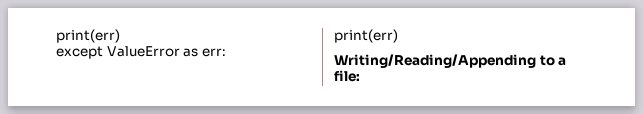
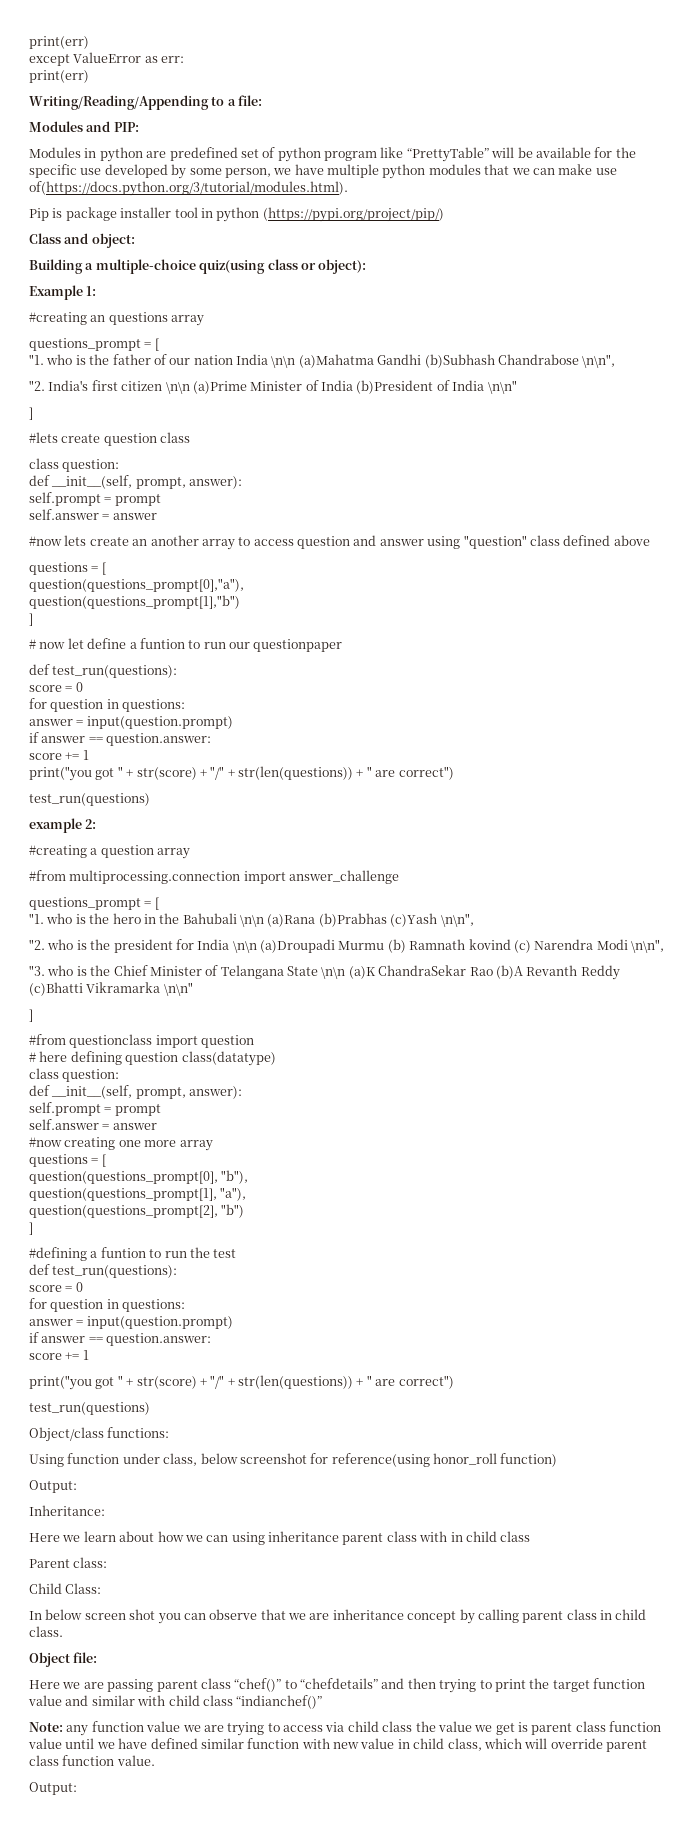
+ Modules and PIP:
+ Modules in python are predefined set of python program like “PrettyTable” will be available for the specific use developed by some person, we have multiple python modules that we can make use of(https://docs.python.org/3/tutorial/modules.html).
+ Pip is package installer tool in python (https://pypi.org/project/pip/)
+ Class and object:
+ Building a multiple-choice quiz(using class or object):
+ Example 1:
+ #creating an questions array
+ questions_prompt = [
+ "1. who is the father of our nation India \n\n (a)Mahatma Gandhi (b)Subhash Chandrabose \n\n",
+ "2. India's first citizen \n\n (a)Prime Minister of India (b)President of India \n\n"
+ ]
+ #lets create question class
+ class question:
+ def __init__(self, prompt, answer):
+ self.prompt = prompt
+ self.answer = answer
+ #now lets create an another array to access question and answer using "question" class defined above
+ questions = [
+ question(questions_prompt[0],"a"),
+ question(questions_prompt[1],"b")
+ ]
+ # now let define a funtion to run our questionpaper
+ def test_run(questions):
+ score = 0
+ for question in questions:
+ answer = input(question.prompt)
+ if answer == question.answer:
+ score += 1
+ print("you got " + str(score) + "/" + str(len(questions)) + " are correct")
+ test_run(questions)
+ example 2:
+ #creating a question array
+ #from multiprocessing.connection import answer_challenge
+ questions_prompt = [
+ "1. who is the hero in the Bahubali \n\n (a)Rana (b)Prabhas (c)Yash \n\n",
+ "2. who is the president for India \n\n (a)Droupadi Murmu (b) Ramnath kovind (c) Narendra Modi \n\n",
+ "3. who is the Chief Minister of Telangana State \n\n (a)K ChandraSekar Rao (b)A Revanth Reddy (c)Bhatti Vikramarka \n\n"
+ ]
+ #from questionclass import question
+ # here defining question class(datatype)
+ class question:
+ def __init__(self, prompt, answer):
+ self.prompt = prompt
+ self.answer = answer
+ #now creating one more array
+ questions = [
+ question(questions_prompt[0], "b"),
+ question(questions_prompt[1], "a"),
+ question(questions_prompt[2], "b")
+ ]
+ #defining a funtion to run the test
+ def test_run(questions):
+ score = 0
+ for question in questions:
+ answer = input(question.prompt)
+ if answer == question.answer:
+ score += 1
+ print("you got " + str(score) + "/" + str(len(questions)) + " are correct")
+ test_run(questions)
+ Object/class functions:
+ Using function under class, below screenshot for reference(using honor_roll function)
+ Output:
+ Inheritance:
+ Here we learn about how we can using inheritance parent class with in child class
+ Parent class:
+ Child Class:
+ In below screen shot you can observe that we are inheritance concept by calling parent class in child class.
+ Object file:
+ Here we are passing parent class “chef()” to “chefdetails” and then trying to print the target function value and similar with child class “indianchef()”
+ Note: any function value we are trying to access via child class the value we get is parent class function value until we have defined similar function with new value in child class, which will override parent class function value.
+ Output:

